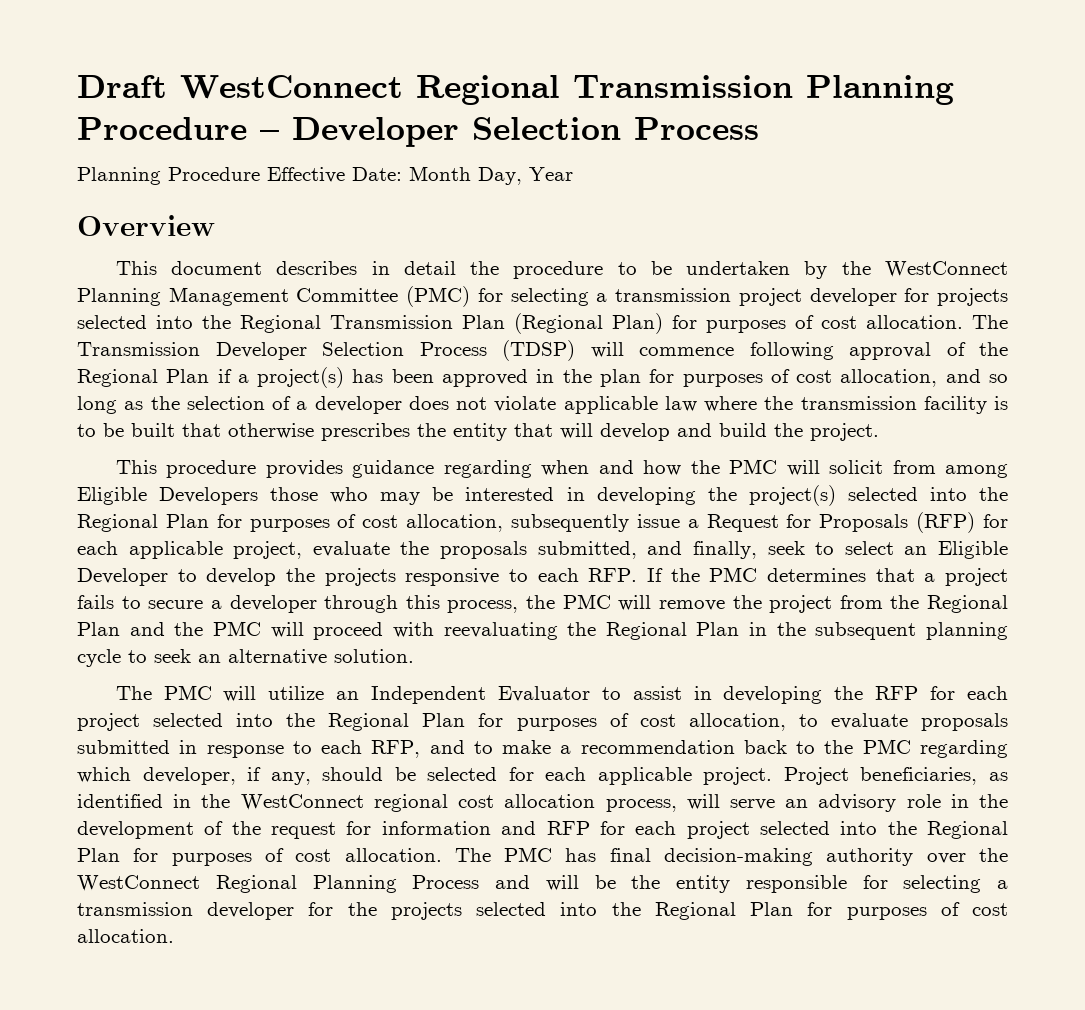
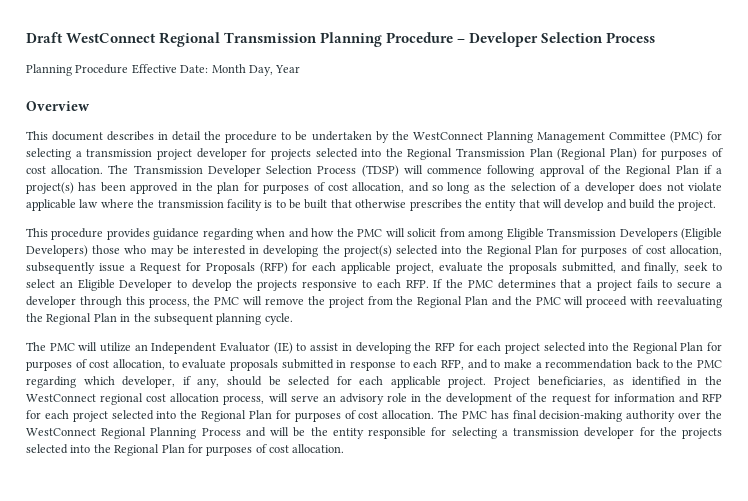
- This procedure provides guidance regarding when and how the PMC will solicit from among Eligible Developers those who may be interested in developing the project(s) selected into the Regional Plan for purposes of cost allocation, subsequently issue a Request for Proposals (RFP) for each applicable project, evaluate the proposals submitted, and finally, seek to select an Eligible Developer to develop the projects responsive to each RFP. If the PMC determines that a project fails to secure a developer through this process, the PMC will remove the project from the Regional Plan and the PMC will proceed with reevaluating the Regional Plan in the subsequent planning cycle to seek an alternative solution.
+ This procedure provides guidance regarding when and how the PMC will solicit from among Eligible Transmission Developers (Eligible Developers) those who may be interested in developing the project(s) selected into the Regional Plan for purposes of cost allocation, subsequently issue a Request for Proposals (RFP) for each applicable project, evaluate the proposals submitted, and finally, seek to select an Eligible Developer to develop the projects responsive to each RFP. If the PMC determines that a project fails to secure a developer through this process, the PMC will remove the project from the Regional Plan and the PMC will proceed with reevaluating the Regional Plan in the subsequent planning cycle.
- The PMC will utilize an Independent Evaluator to assist in developing the RFP for each project selected into the Regional Plan for purposes of cost allocation, to evaluate proposals submitted in response to each RFP, and to make a recommendation back to the PMC regarding which developer, if any, should be selected for each applicable project.
+ The PMC will utilize an Independent Evaluator (IE) to assist in developing the RFP for each project selected into the Regional Plan for purposes of cost allocation, to evaluate proposals submitted in response to each RFP, and to make a recommendation back to the PMC regarding which developer, if any, should be selected for each applicable project.

